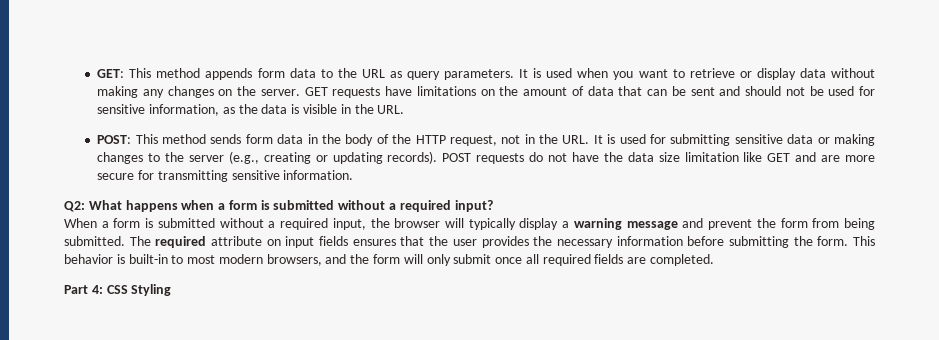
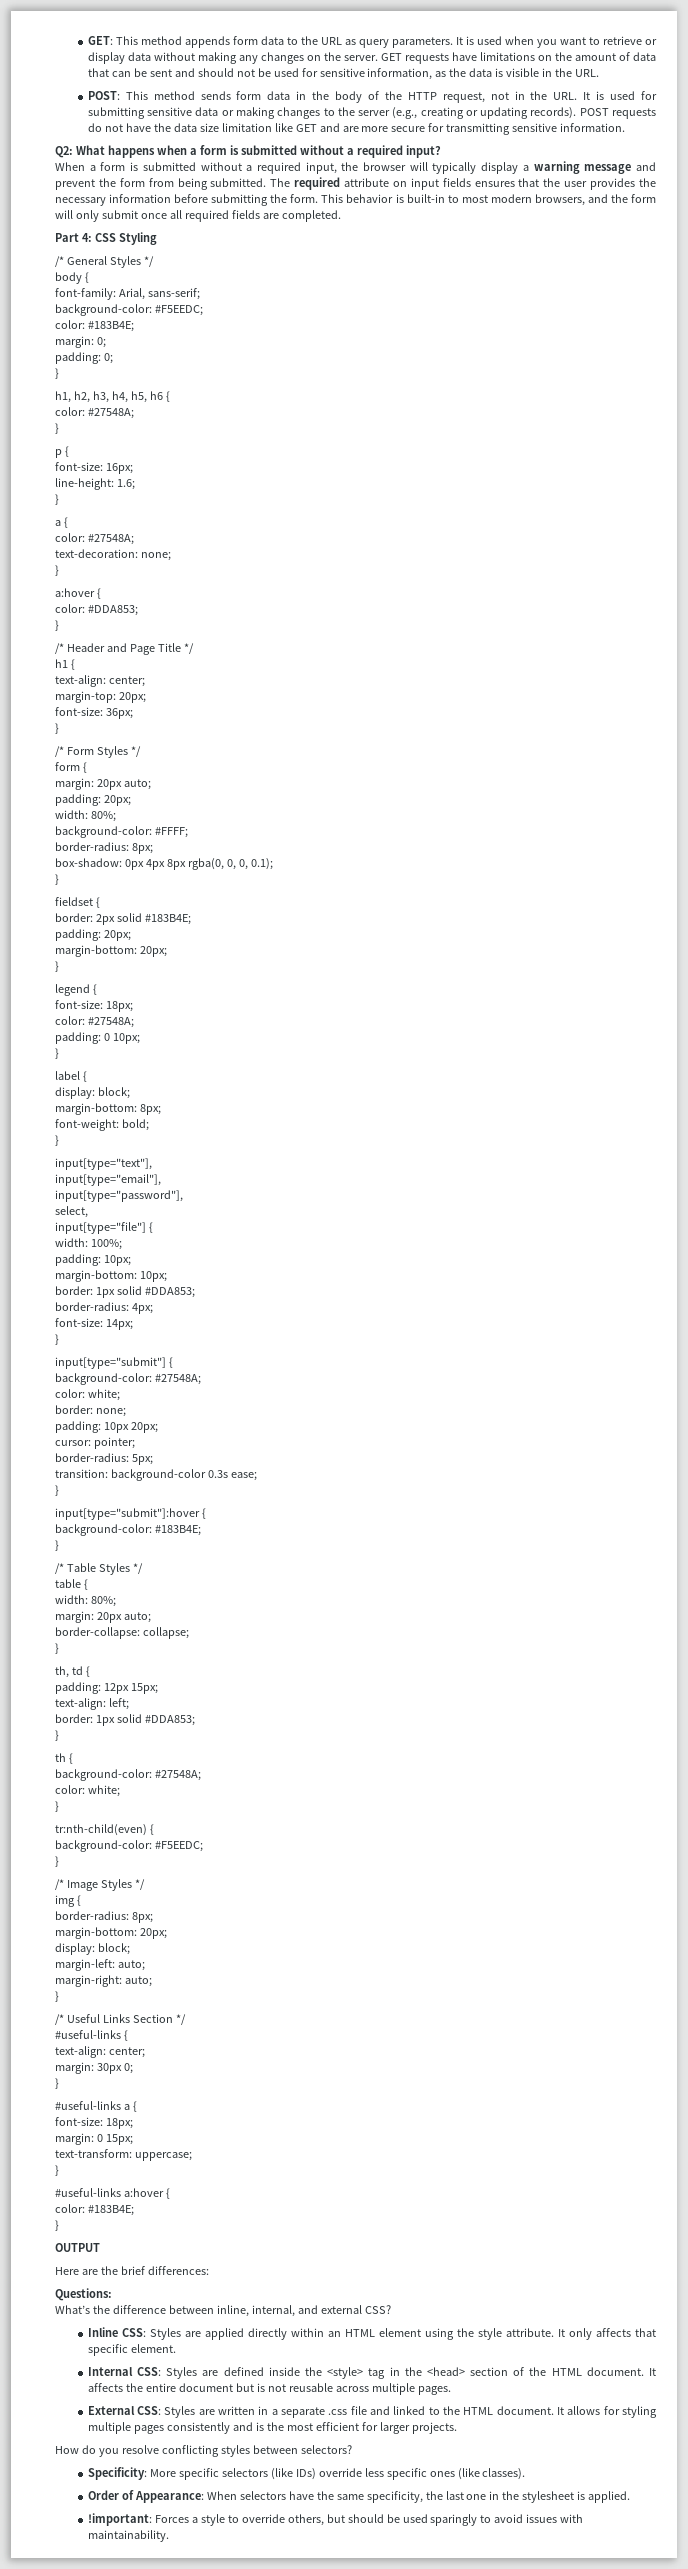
+ /* General Styles */
+ body {
+ font-family: Arial, sans-serif;
+ background-color: #F5EEDC;
+ color: #183B4E;
+ margin: 0;
+ padding: 0;
+ }
+ h1, h2, h3, h4, h5, h6 {
+ color: #27548A;
+ }
+ p {
+ font-size: 16px;
+ line-height: 1.6;
+ }
+ a {
+ color: #27548A;
+ text-decoration: none;
+ }
+ a:hover {
+ color: #DDA853;
+ }
+ /* Header and Page Title */
+ h1 {
+ text-align: center;
+ margin-top: 20px;
+ font-size: 36px;
+ }
+ /* Form Styles */
+ form {
+ margin: 20px auto;
+ padding: 20px;
+ width: 80%;
+ background-color: #FFFF;
+ border-radius: 8px;
+ box-shadow: 0px 4px 8px rgba(0, 0, 0, 0.1);
+ }
+ fieldset {
+ border: 2px solid #183B4E;
+ padding: 20px;
+ margin-bottom: 20px;
+ }
+ legend {
+ font-size: 18px;
+ color: #27548A;
+ padding: 0 10px;
+ }
+ label {
+ display: block;
+ margin-bottom: 8px;
+ font-weight: bold;
+ }
+ input[type="text"],
+ input[type="email"],
+ input[type="password"],
+ select,
+ input[type="file"] {
+ width: 100%;
+ padding: 10px;
+ margin-bottom: 10px;
+ border: 1px solid #DDA853;
+ border-radius: 4px;
+ font-size: 14px;
+ }
+ input[type="submit"] {
+ background-color: #27548A;
+ color: white;
+ border: none;
+ padding: 10px 20px;
+ cursor: pointer;
+ border-radius: 5px;
+ transition: background-color 0.3s ease;
+ }
+ input[type="submit"]:hover {
+ background-color: #183B4E;
+ }
+ /* Table Styles */
+ table {
+ width: 80%;
+ margin: 20px auto;
+ border-collapse: collapse;
+ }
+ th, td {
+ padding: 12px 15px;
+ text-align: left;
+ border: 1px solid #DDA853;
+ }
+ th {
+ background-color: #27548A;
+ color: white;
+ }
+ tr:nth-child(even) {
+ background-color: #F5EEDC;
+ }
+ /* Image Styles */
+ img {
+ border-radius: 8px;
+ margin-bottom: 20px;
+ display: block;
+ margin-left: auto;
+ margin-right: auto;
+ }
+ /* Useful Links Section */
+ #useful-links {
+ text-align: center;
+ margin: 30px 0;
+ }
+ #useful-links a {
+ font-size: 18px;
+ margin: 0 15px;
+ text-transform: uppercase;
+ }
+ #useful-links a:hover {
+ color: #183B4E;
+ }
+ OUTPUT
+ Here are the brief differences:
+ Questions:
+ What’s the difference between inline, internal, and external CSS?
+ Inline CSS: Styles are applied directly within an HTML element using the style attribute. It only affects that specific element.
+ Internal CSS: Styles are defined inside the <style> tag in the <head> section of the HTML document. It affects the entire document but is not reusable across multiple pages.
+ External CSS: Styles are written in a separate .css file and linked to the HTML document. It allows for styling multiple pages consistently and is the most efficient for larger projects.
+ How do you resolve conflicting styles between selectors?
+ Specificity: More specific selectors (like IDs) override less specific ones (like classes).
+ Order of Appearance: When selectors have the same specificity, the last one in the stylesheet is applied.
+ !important: Forces a style to override others, but should be used sparingly to avoid issues with maintainability.

